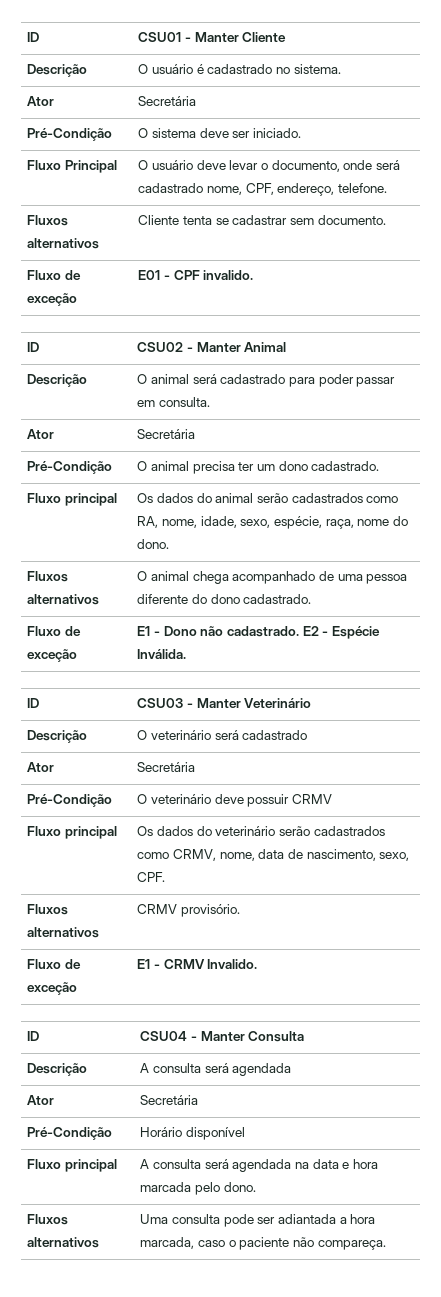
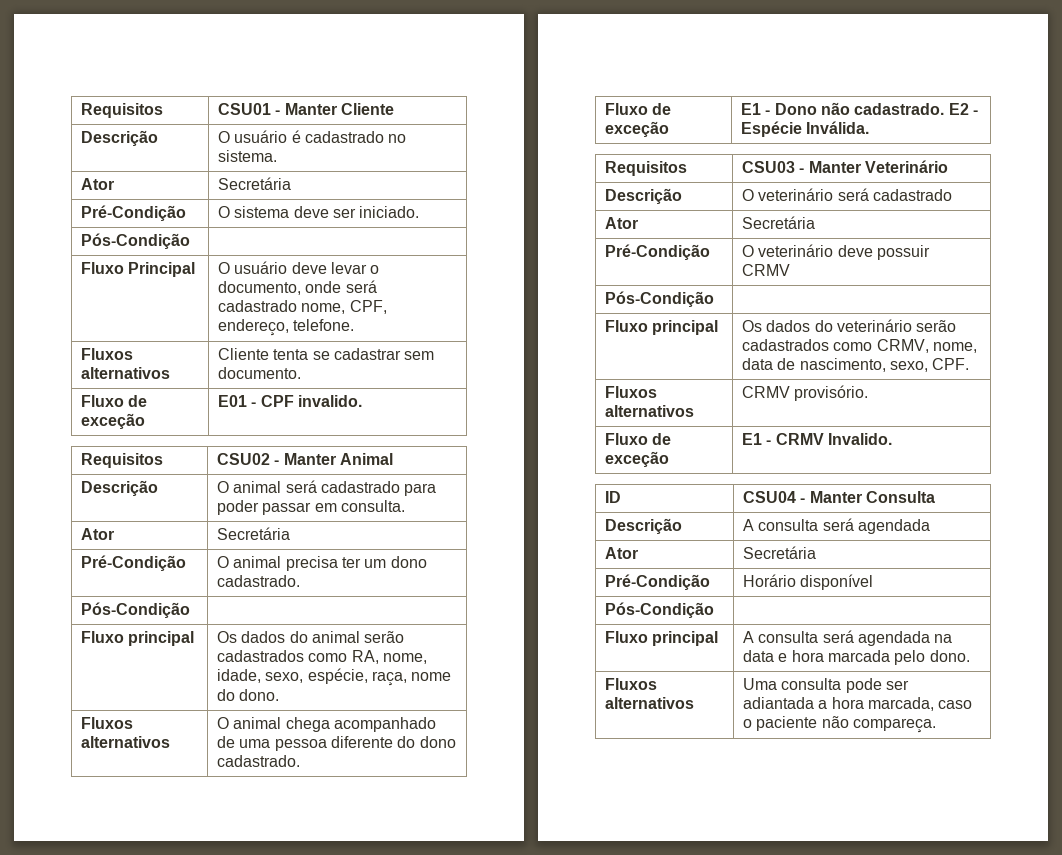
- ID | CSU01 - Manter Cliente
+ Requisitos | CSU01 - Manter Cliente
  Pré-Condição | O sistema deve ser iniciado.
+ Pós-Condição |
- ID | CSU02 - Manter Animal
+ Requisitos | CSU02 - Manter Animal
  Pré-Condição | O animal precisa ter um dono cadastrado.
+ Pós-Condição |
- ID | CSU03 - Manter Veterinário
+ Requisitos | CSU03 - Manter Veterinário
  Pré-Condição | O veterinário deve possuir CRMV
+ Pós-Condição |
  Pré-Condição | Horário disponível
+ Pós-Condição |

